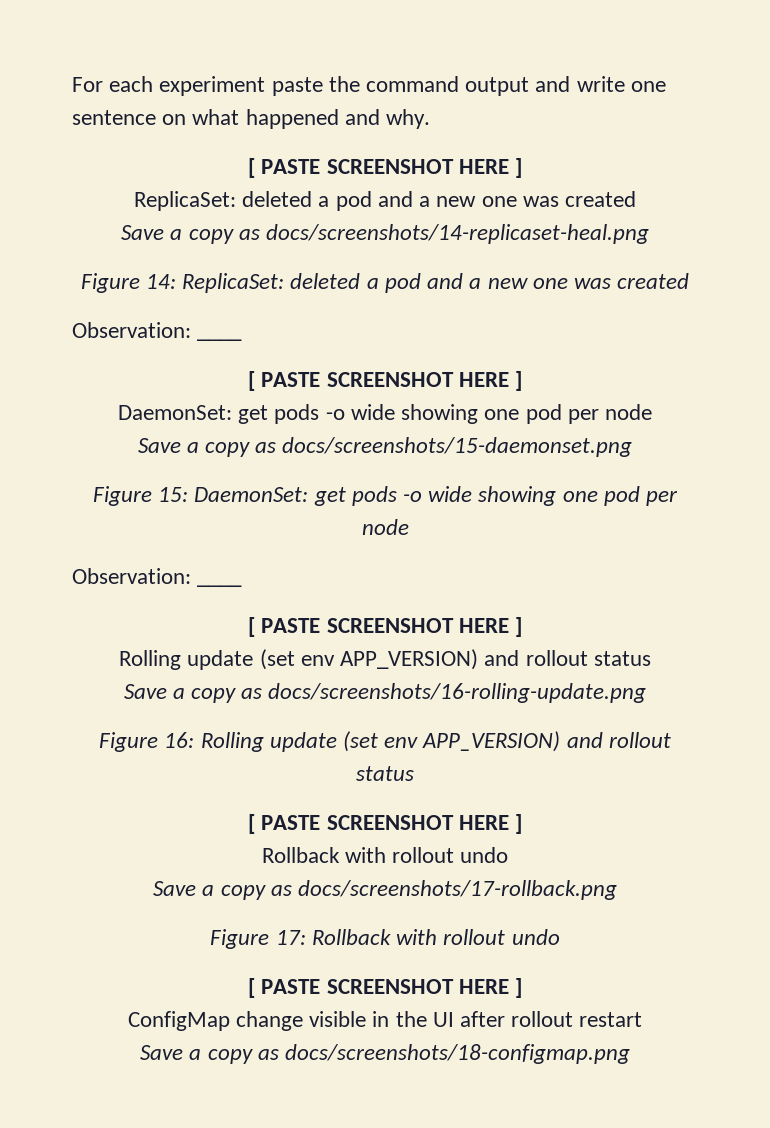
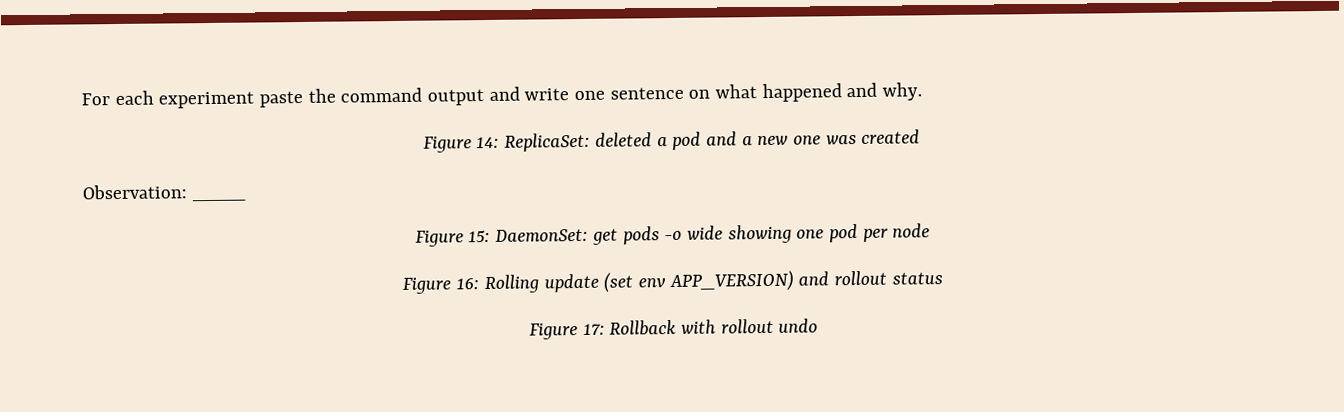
  For each experiment paste the command output and write one sentence on what happened and why.
- [ PASTE SCREENSHOT HERE ]
- ReplicaSet: deleted a pod and a new one was created
- Save a copy as docs/screenshots/14-replicaset-heal.png
  Figure 14: ReplicaSet: deleted a pod and a new one was created
  Observation: ____
- [ PASTE SCREENSHOT HERE ]
- DaemonSet: get pods -o wide showing one pod per node
- Save a copy as docs/screenshots/15-daemonset.png
  Figure 15: DaemonSet: get pods -o wide showing one pod per node
- Observation: ____
- [ PASTE SCREENSHOT HERE ]
- Rolling update (set env APP_VERSION) and rollout status
- Save a copy as docs/screenshots/16-rolling-update.png
  Figure 16: Rolling update (set env APP_VERSION) and rollout status
- [ PASTE SCREENSHOT HERE ]
- Rollback with rollout undo
- Save a copy as docs/screenshots/17-rollback.png
  Figure 17: Rollback with rollout undo
- [ PASTE SCREENSHOT HERE ]
- ConfigMap change visible in the UI after rollout restart
- Save a copy as docs/screenshots/18-configmap.png

